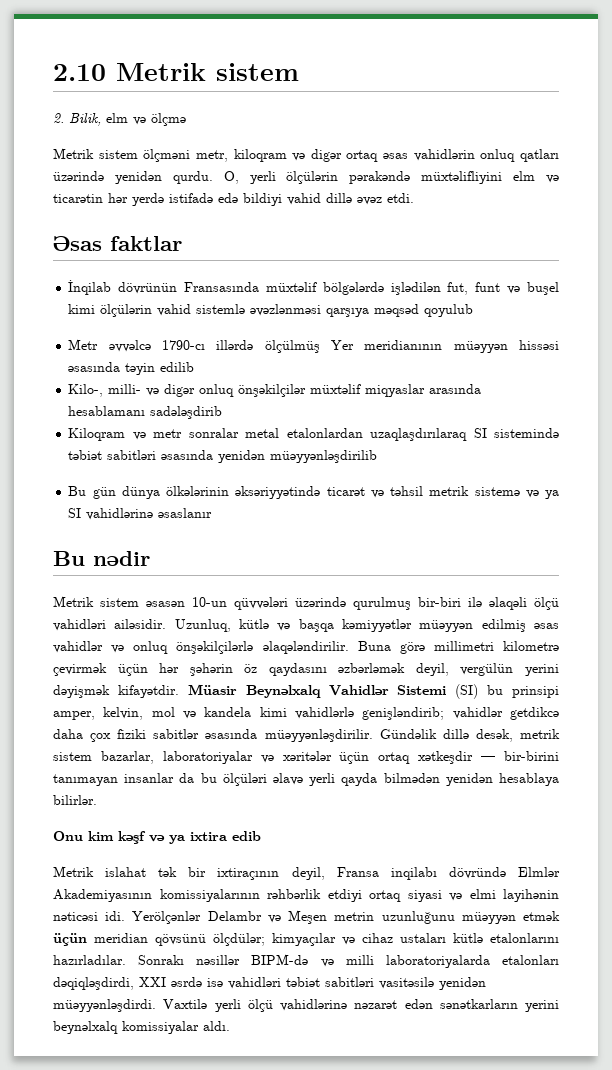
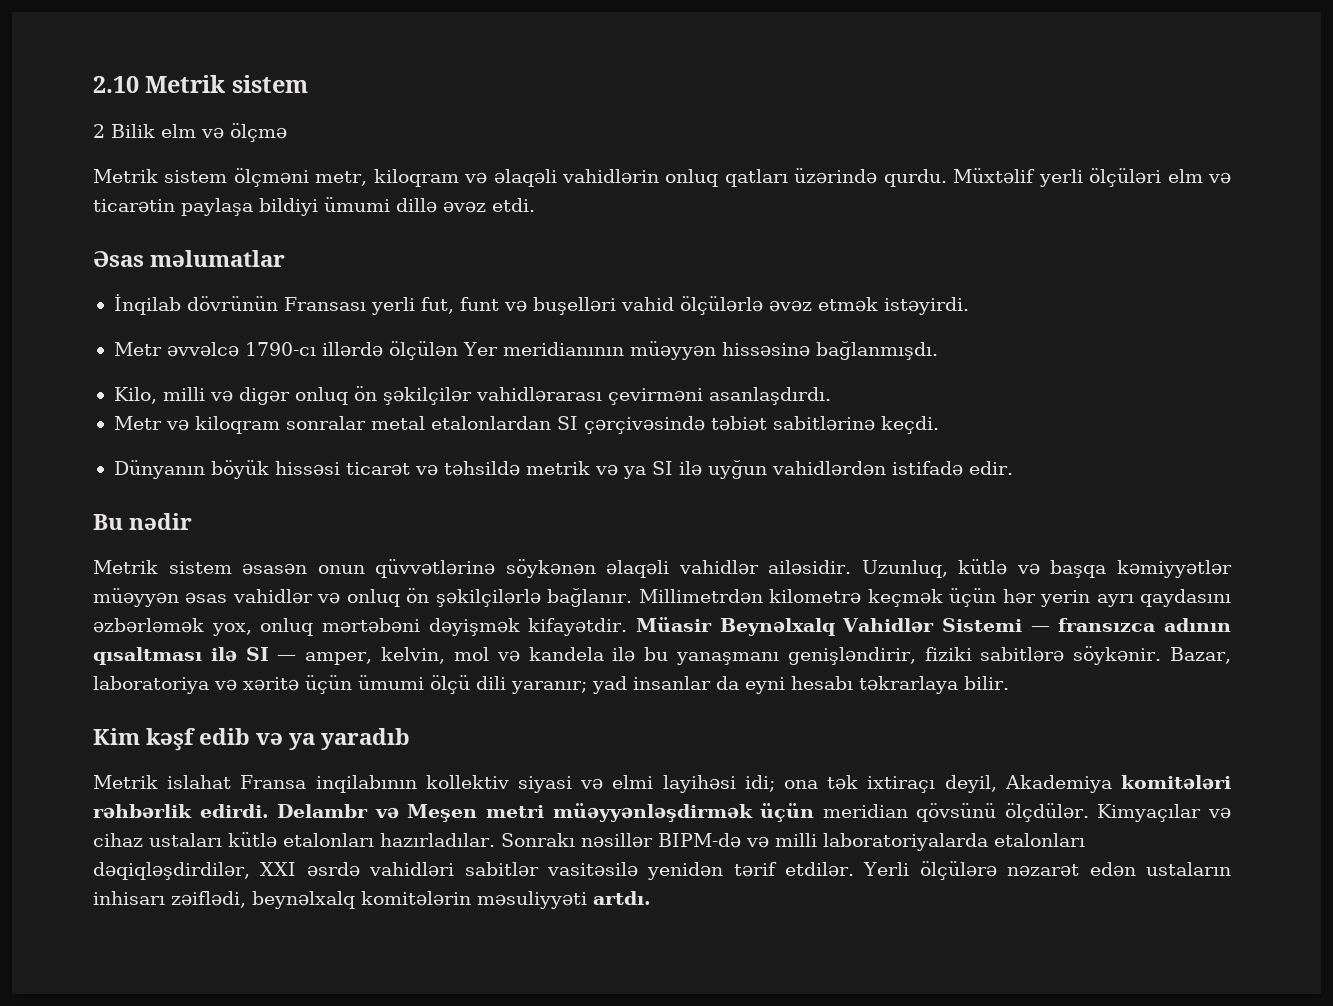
- 2. Bilik, elm və ölçmə
+ 2 Bilik elm və ölçmə
- Metrik sistem ölçməni metr, kiloqram və digər ortaq əsas vahidlərin onluq qatları üzərində yenidən qurdu. O, yerli ölçülərin pərakəndə müxtəlifliyini elm və ticarətin hər yerdə istifadə edə bildiyi vahid dillə əvəz etdi.
+ Metrik sistem ölçməni metr, kiloqram və əlaqəli vahidlərin onluq qatları üzərində qurdu. Müxtəlif yerli ölçüləri elm və ticarətin paylaşa bildiyi ümumi dillə əvəz etdi.
- Əsas faktlar
+ Əsas məlumatlar
- İnqilab dövrünün Fransasında müxtəlif bölgələrdə işlədilən fut, funt və buşel kimi ölçülərin vahid sistemlə əvəzlənməsi qarşıya məqsəd qoyulub
+ İnqilab dövrünün Fransası yerli fut, funt və buşelləri vahid ölçülərlə əvəz etmək istəyirdi.
- Metr əvvəlcə 1790-cı illərdə ölçülmüş Yer meridianının müəyyən hissəsi əsasında təyin edilib
- Kilo-, milli- və digər onluq önşəkilçilər müxtəlif miqyaslar arasında hesablamanı sadələşdirib
- Kiloqram və metr sonralar metal etalonlardan uzaqlaşdırılaraq SI sistemində təbiət sabitləri əsasında yenidən müəyyənləşdirilib
- Bu gün dünya ölkələrinin əksəriyyətində ticarət və təhsil metrik sistemə və ya SI vahidlərinə əsaslanır
+ Metr əvvəlcə 1790-cı illərdə ölçülən Yer meridianının müəyyən hissəsinə bağlanmışdı.
+ Kilo, milli və digər onluq ön şəkilçilər vahidlərarası çevirməni asanlaşdırdı.
+ Metr və kiloqram sonralar metal etalonlardan SI çərçivəsində təbiət sabitlərinə keçdi.
+ Dünyanın böyük hissəsi ticarət və təhsildə metrik və ya SI ilə uyğun vahidlərdən istifadə edir.
- Metrik sistem əsasən 10-un qüvvələri üzərində qurulmuş bir-biri ilə əlaqəli ölçü vahidləri ailəsidir.
+ Metrik sistem əsasən onun qüvvətlərinə söykənən əlaqəli vahidlər ailəsidir.
- Uzunluq, kütlə və başqa kəmiyyətlər müəyyən edilmiş əsas vahidlər və onluq önşəkilçilərlə əlaqələndirilir. Buna görə millimetri kilometrə çevirmək üçün hər şəhərin öz qaydasını əzbərləmək deyil, vergülün yerini dəyişmək kifayətdir.
+ Uzunluq, kütlə və başqa kəmiyyətlər müəyyən əsas vahidlər və onluq ön şəkilçilərlə bağlanır. Millimetrdən kilometrə keçmək üçün hər yerin ayrı qaydasını əzbərləmək yox, onluq mərtəbəni dəyişmək kifayətdir.
- Müasir Beynəlxalq Vahidlər Sistemi (SI) bu prinsipi amper, kelvin, mol və kandela kimi vahidlərlə genişləndirib; vahidlər getdikcə daha çox fiziki sabitlər əsasında müəyyənləşdirilir. Gündəlik dillə desək, metrik sistem bazarlar, laboratoriyalar və xəritələr üçün ortaq xətkeşdir — bir-birini tanımayan insanlar da bu ölçüləri əlavə yerli qayda bilmədən yenidən hesablaya bilirlər.
- Onu kim kəşf və ya ixtira edib
- Metrik islahat tək bir ixtiraçının deyil, Fransa inqilabı dövründə Elmlər Akademiyasının komissiyalarının rəhbərlik etdiyi ortaq siyasi və elmi layihənin nəticəsi idi. Yerölçənlər Delambr və Meşen metrin uzunluğunu müəyyən etmək üçün meridian qövsünü ölçdülər; kimyaçılar və cihaz ustaları kütlə etalonlarını hazırladılar.
+ Müasir Beynəlxalq Vahidlər Sistemi — fransızca adının qısaltması ilə SI — amper, kelvin, mol və kandela ilə bu yanaşmanı genişləndirir, fiziki sabitlərə söykənir. Bazar, laboratoriya və xəritə üçün ümumi ölçü dili yaranır; yad insanlar da eyni hesabı təkrarlaya bilir.
+ Kim kəşf edib və ya yaradıb
+ Metrik islahat Fransa inqilabının kollektiv siyasi və elmi layihəsi idi; ona tək ixtiraçı deyil, Akademiya komitələri rəhbərlik edirdi. Delambr və Meşen metri müəyyənləşdirmək üçün meridian qövsünü ölçdülər. Kimyaçılar və cihaz ustaları kütlə etalonları hazırladılar.
- Sonrakı nəsillər BIPM-də və milli laboratoriyalarda etalonları dəqiqləşdirdi, XXI əsrdə isə vahidləri təbiət sabitləri vasitəsilə yenidən müəyyənləşdirdi. Vaxtilə yerli ölçü vahidlərinə nəzarət edən sənətkarların yerini beynəlxalq komissiyalar aldı.
+ Sonrakı nəsillər BIPM-də və milli laboratoriyalarda etalonları dəqiqləşdirdilər, XXI əsrdə vahidləri sabitlər vasitəsilə yenidən tərif etdilər. Yerli ölçülərə nəzarət edən ustaların inhisarı zəiflədi, beynəlxalq komitələrin məsuliyyəti artdı.

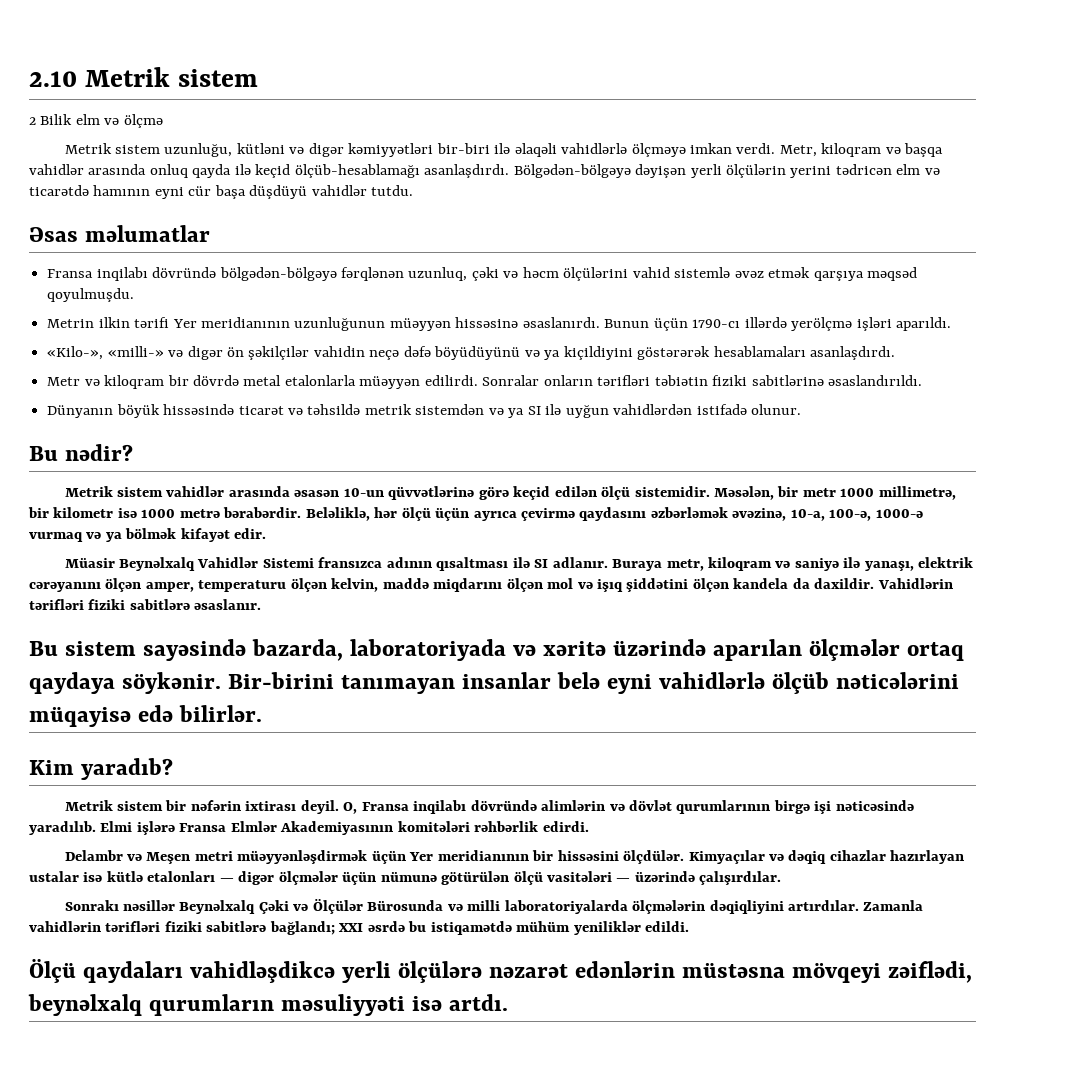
- Metrik sistem ölçməni metr, kiloqram və əlaqəli vahidlərin onluq qatları üzərində qurdu. Müxtəlif yerli ölçüləri elm və ticarətin paylaşa bildiyi ümumi dillə əvəz etdi.
+ Metrik sistem uzunluğu, kütləni və digər kəmiyyətləri bir-biri ilə əlaqəli vahidlərlə ölçməyə imkan verdi. Metr, kiloqram və başqa vahidlər arasında onluq qayda ilə keçid ölçüb-hesablamağı asanlaşdırdı. Bölgədən-bölgəyə dəyişən yerli ölçülərin yerini tədricən elm və ticarətdə hamının eyni cür başa düşdüyü vahidlər tutdu.
  Əsas məlumatlar
- İnqilab dövrünün Fransası yerli fut, funt və buşelləri vahid ölçülərlə əvəz etmək istəyirdi.
- Metr əvvəlcə 1790-cı illərdə ölçülən Yer meridianının müəyyən hissəsinə bağlanmışdı.
- Kilo, milli və digər onluq ön şəkilçilər vahidlərarası çevirməni asanlaşdırdı.
- Metr və kiloqram sonralar metal etalonlardan SI çərçivəsində təbiət sabitlərinə keçdi.
+ Fransa inqilabı dövründə bölgədən-bölgəyə fərqlənən uzunluq, çəki və həcm ölçülərini vahid sistemlə əvəz etmək qarşıya məqsəd qoyulmuşdu.
+ Metrin ilkin tərifi Yer meridianının uzunluğunun müəyyən hissəsinə əsaslanırdı. Bunun üçün 1790-cı illərdə yerölçmə işləri aparıldı.
+ «Kilo-», «milli-» və digər ön şəkilçilər vahidin neçə dəfə böyüdüyünü və ya kiçildiyini göstərərək hesablamaları asanlaşdırdı.
+ Metr və kiloqram bir dövrdə metal etalonlarla müəyyən edilirdi. Sonralar onların tərifləri təbiətin fiziki sabitlərinə əsaslandırıldı.
- Dünyanın böyük hissəsi ticarət və təhsildə metrik və ya SI ilə uyğun vahidlərdən istifadə edir.
- Bu nədir
- Metrik sistem əsasən onun qüvvətlərinə söykənən əlaqəli vahidlər ailəsidir. Uzunluq, kütlə və başqa kəmiyyətlər müəyyən əsas vahidlər və onluq ön şəkilçilərlə bağlanır. Millimetrdən kilometrə keçmək üçün hər yerin ayrı qaydasını əzbərləmək yox, onluq mərtəbəni dəyişmək kifayətdir. Müasir Beynəlxalq Vahidlər Sistemi — fransızca adının qısaltması ilə SI — amper, kelvin, mol və kandela ilə bu yanaşmanı genişləndirir, fiziki sabitlərə söykənir. Bazar, laboratoriya və xəritə üçün ümumi ölçü dili yaranır; yad insanlar da eyni hesabı təkrarlaya bilir.
- Kim kəşf edib və ya yaradıb
- Metrik islahat Fransa inqilabının kollektiv siyasi və elmi layihəsi idi; ona tək ixtiraçı deyil, Akademiya komitələri rəhbərlik edirdi. Delambr və Meşen metri müəyyənləşdirmək üçün meridian qövsünü ölçdülər. Kimyaçılar və cihaz ustaları kütlə etalonları hazırladılar. Sonrakı nəsillər BIPM-də və milli laboratoriyalarda etalonları dəqiqləşdirdilər, XXI əsrdə vahidləri sabitlər vasitəsilə yenidən tərif etdilər. Yerli ölçülərə nəzarət edən ustaların inhisarı zəiflədi, beynəlxalq komitələrin məsuliyyəti artdı.
+ Dünyanın böyük hissəsində ticarət və təhsildə metrik sistemdən və ya SI ilə uyğun vahidlərdən istifadə olunur.
+ Bu nədir?
+ Metrik sistem vahidlər arasında əsasən 10-un qüvvətlərinə görə keçid edilən ölçü sistemidir. Məsələn, bir metr 1000 millimetrə, bir kilometr isə 1000 metrə bərabərdir. Beləliklə, hər ölçü üçün ayrıca çevirmə qaydasını əzbərləmək əvəzinə, 10-a, 100-ə, 1000-ə vurmaq və ya bölmək kifayət edir.
+ Müasir Beynəlxalq Vahidlər Sistemi fransızca adının qısaltması ilə SI adlanır. Buraya metr, kiloqram və saniyə ilə yanaşı, elektrik cərəyanını ölçən amper, temperaturu ölçən kelvin, maddə miqdarını ölçən mol və işıq şiddətini ölçən kandela da daxildir. Vahidlərin tərifləri fiziki sabitlərə əsaslanır.
+ Bu sistem sayəsində bazarda, laboratoriyada və xəritə üzərində aparılan ölçmələr ortaq qaydaya söykənir. Bir-birini tanımayan insanlar belə eyni vahidlərlə ölçüb nəticələrini müqayisə edə bilirlər.
+ Kim yaradıb?
+ Metrik sistem bir nəfərin ixtirası deyil. O, Fransa inqilabı dövründə alimlərin və dövlət qurumlarının birgə işi nəticəsində yaradılıb. Elmi işlərə Fransa Elmlər Akademiyasının komitələri rəhbərlik edirdi.
+ Delambr və Meşen metri müəyyənləşdirmək üçün Yer meridianının bir hissəsini ölçdülər. Kimyaçılar və dəqiq cihazlar hazırlayan ustalar isə kütlə etalonları — digər ölçmələr üçün nümunə götürülən ölçü vasitələri — üzərində çalışırdılar.
+ Sonrakı nəsillər Beynəlxalq Çəki və Ölçülər Bürosunda və milli laboratoriyalarda ölçmələrin dəqiqliyini artırdılar. Zamanla vahidlərin tərifləri fiziki sabitlərə bağlandı; XXI əsrdə bu istiqamətdə mühüm yeniliklər edildi.
+ Ölçü qaydaları vahidləşdikcə yerli ölçülərə nəzarət edənlərin müstəsna mövqeyi zəiflədi, beynəlxalq qurumların məsuliyyəti isə artdı.

